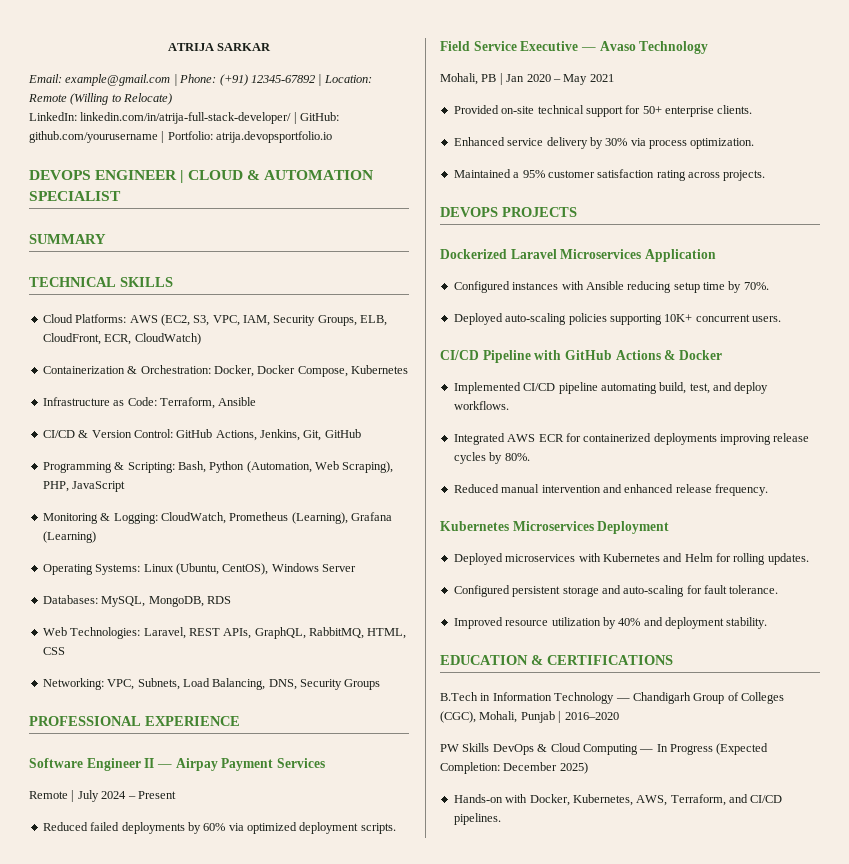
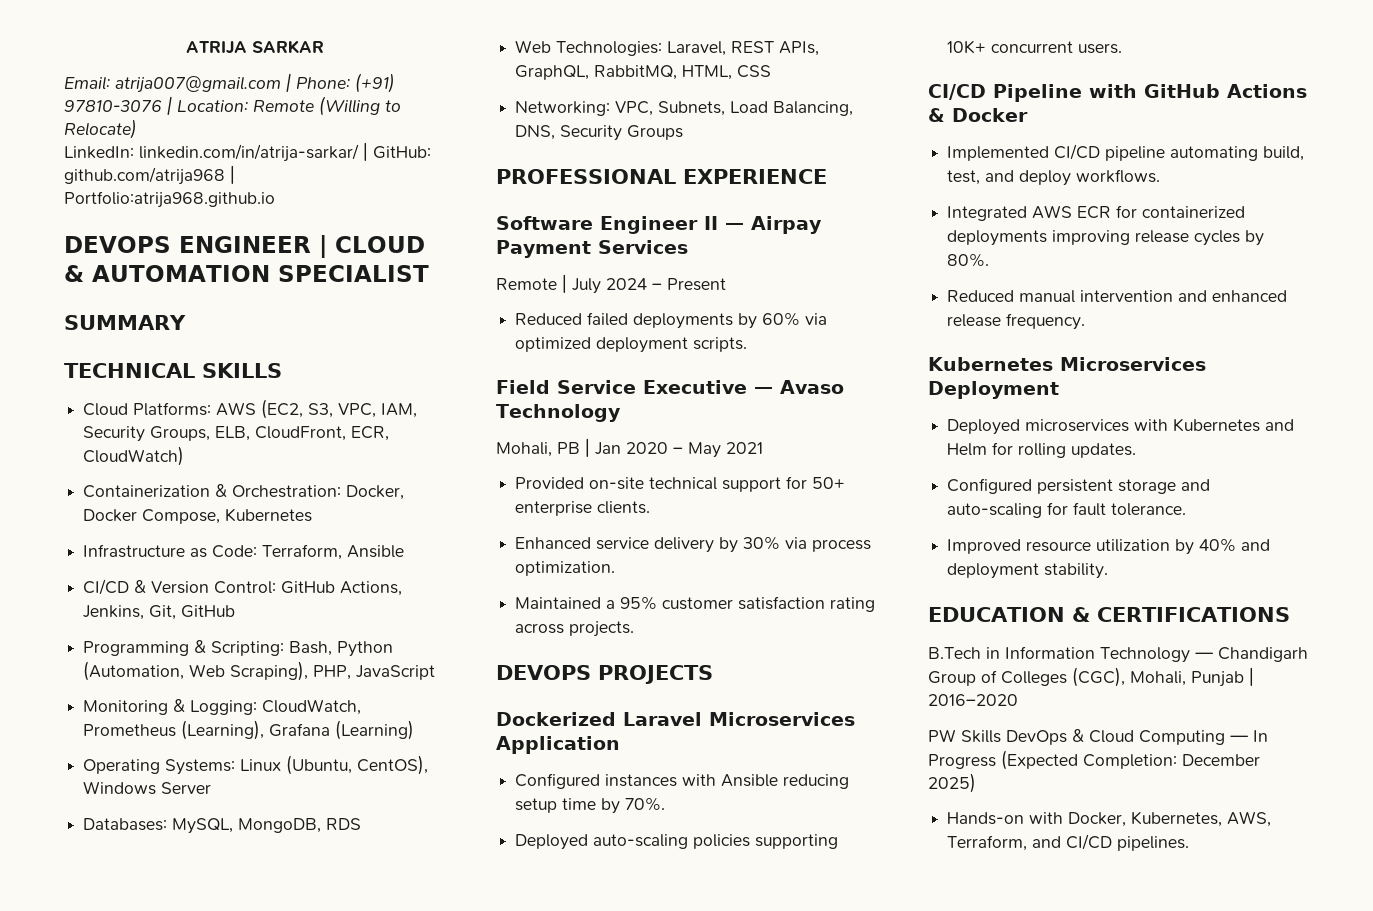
- Email: example@gmail.com | Phone: (+91) 12345-67892 | Location: Remote (Willing to Relocate)
+ Email: atrija007@gmail.com | Phone: (+91) 97810-3076 | Location: Remote (Willing to Relocate)
- LinkedIn: linkedin.com/in/atrija-full-stack-developer/ | GitHub: github.com/yourusername | Portfolio: atrija.devopsportfolio.io
+ LinkedIn: linkedin.com/in/atrija-sarkar/ | GitHub: github.com/atrija968 | Portfolio:atrija968.github.io

